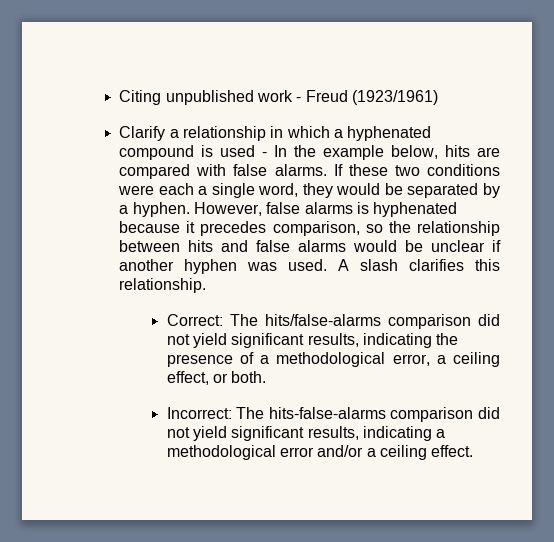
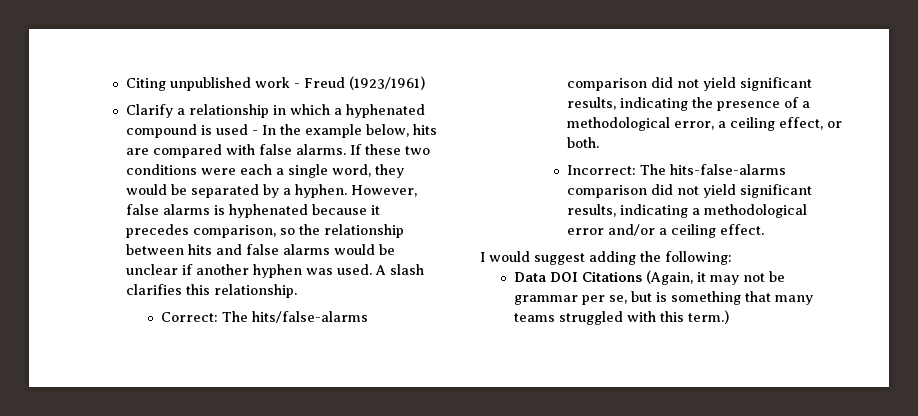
+ I would suggest adding the following:
+ Data DOI Citations (Again, it may not be grammar per se, but is something that many teams struggled with this term.)

